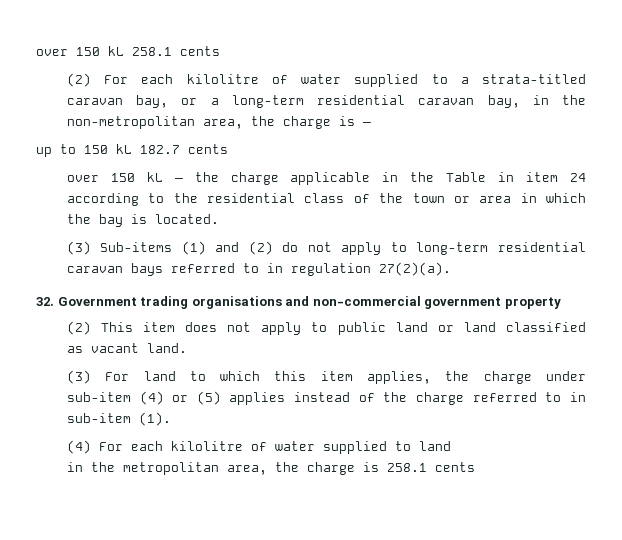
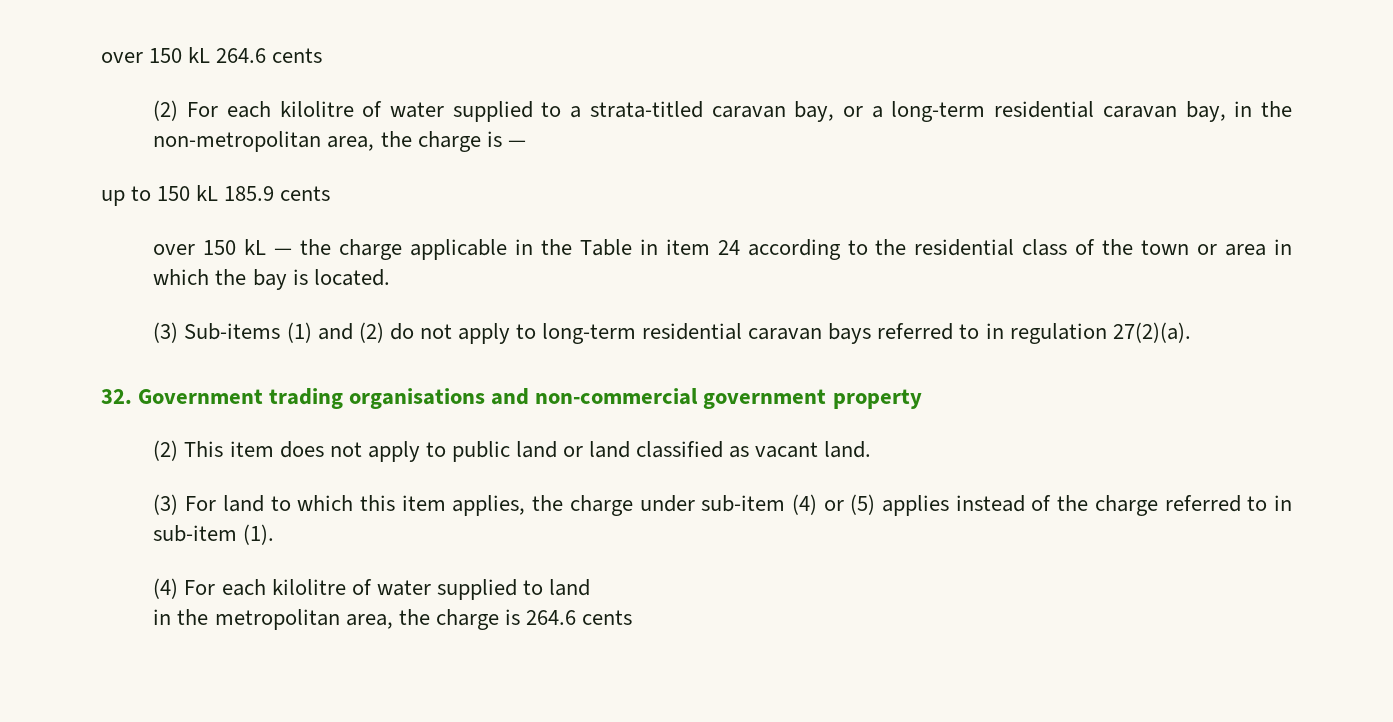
- over 150 kL 258.1 cents
+ over 150 kL 264.6 cents
- up to 150 kL 182.7 cents
+ up to 150 kL 185.9 cents
- in the metropolitan area, the charge is 258.1 cents
+ in the metropolitan area, the charge is 264.6 cents

